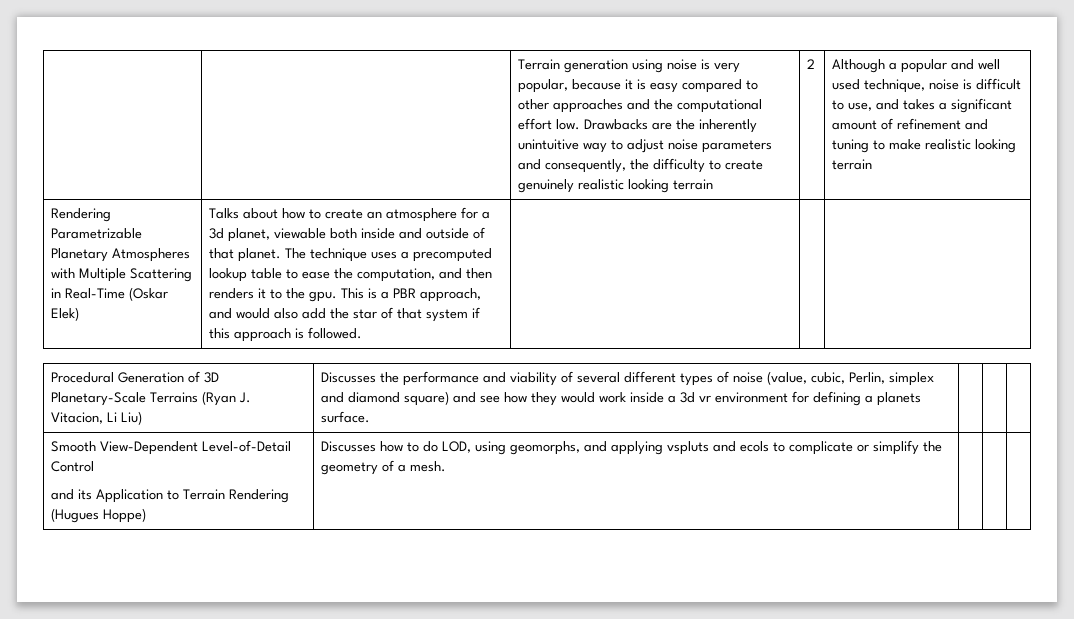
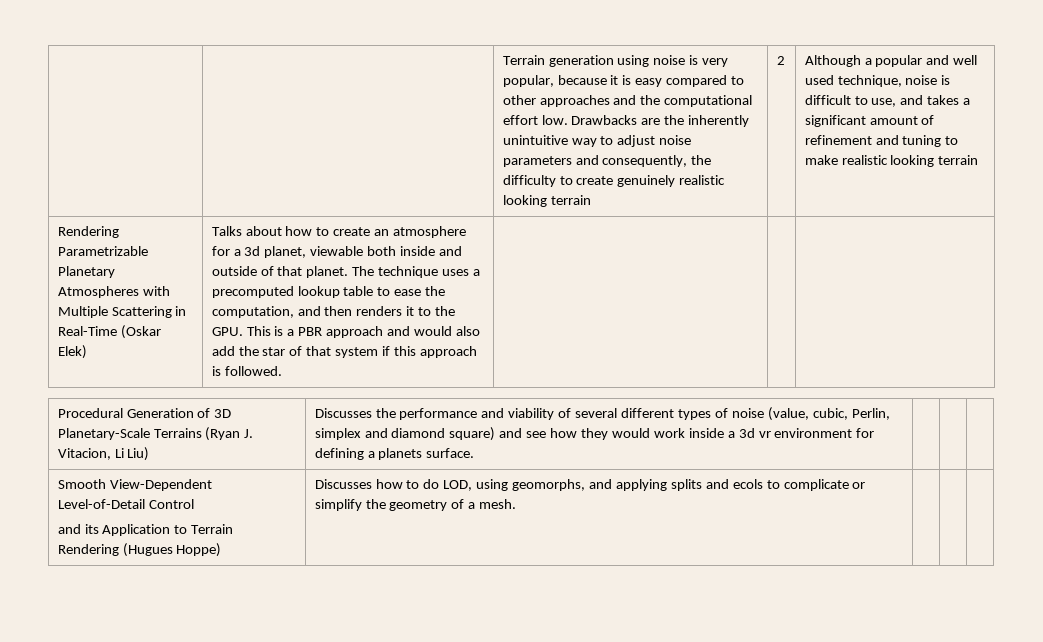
- The technique uses a precomputed lookup table to ease the computation, and then renders it to the gpu. This is a PBR approach, and would also add the star of that system if this approach is followed.
+ The technique uses a precomputed lookup table to ease the computation, and then renders it to the GPU. This is a PBR approach and would also add the star of that system if this approach is followed.
  Smooth View-Dependent Level-of-Detail Control
- and its Application to Terrain Rendering (Hugues Hoppe) | Discusses how to do LOD, using geomorphs, and applying vspluts and ecols to complicate or simplify the geometry of a mesh. | | |
+ and its Application to Terrain Rendering (Hugues Hoppe) | Discusses how to do LOD, using geomorphs, and applying splits and ecols to complicate or simplify the geometry of a mesh. | | |

